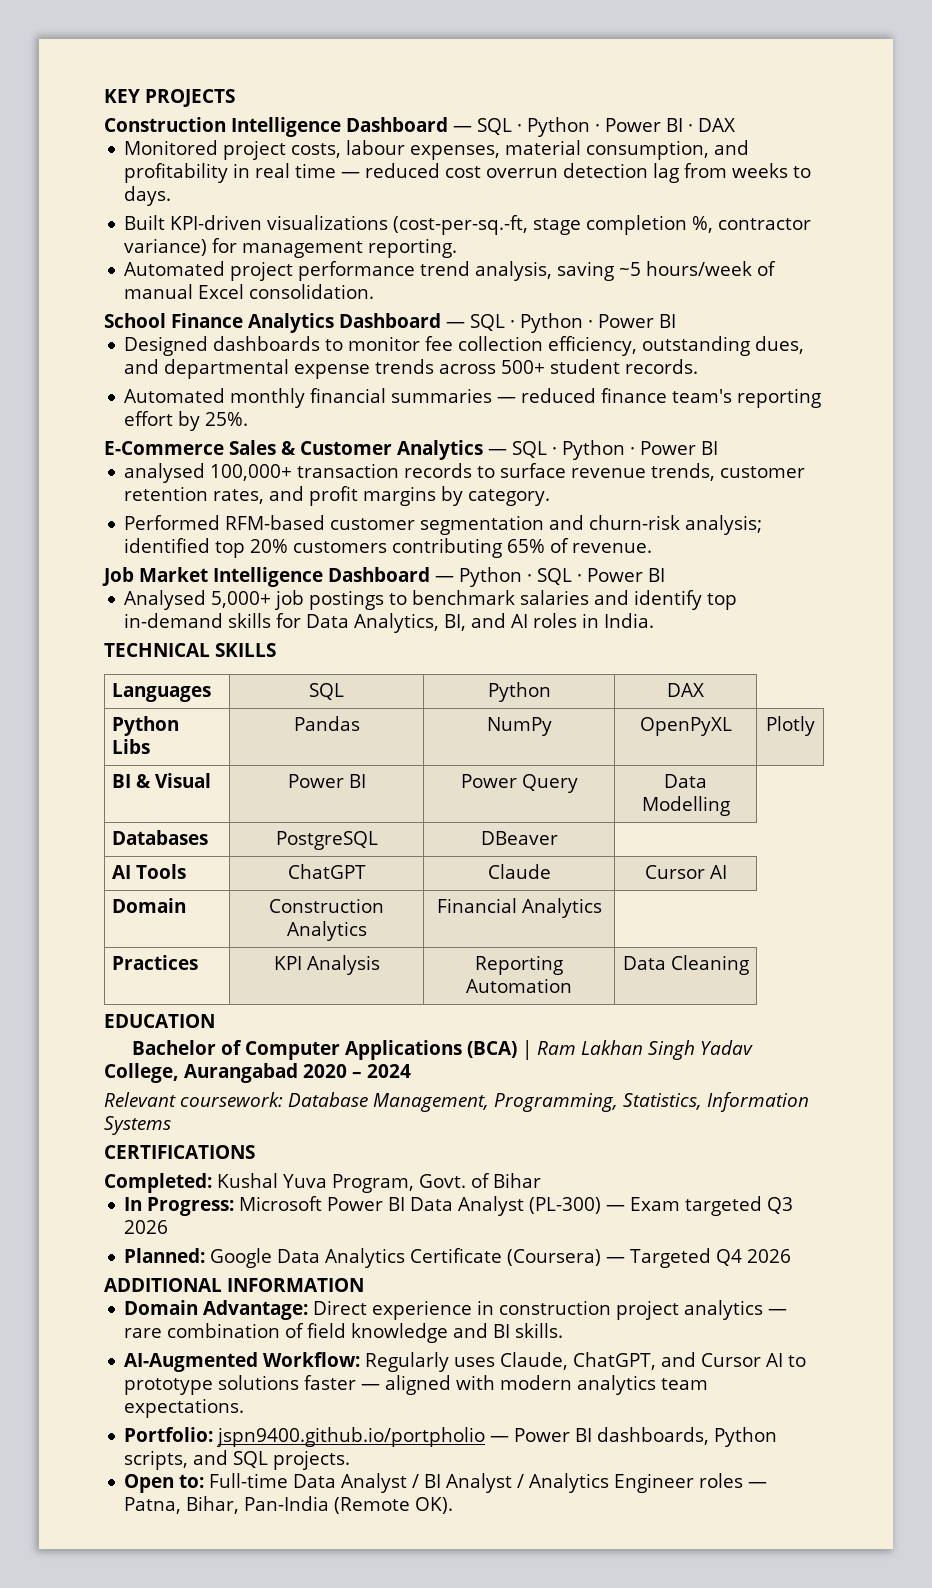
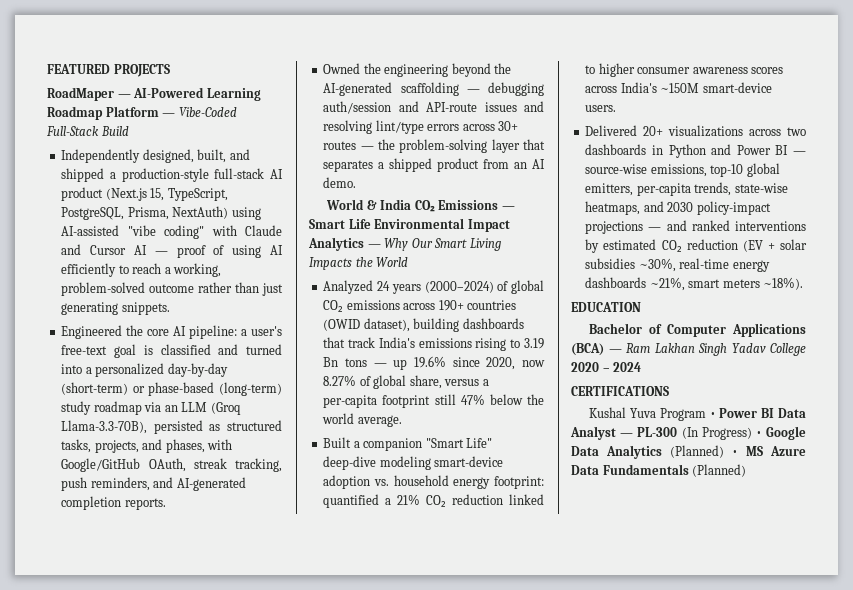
- KEY PROJECTS
+ FEATURED PROJECTS
- Construction Intelligence Dashboard — SQL · Python · Power BI · DAX
- Monitored project costs, labour expenses, material consumption, and profitability in real time — reduced cost overrun detection lag from weeks to days.
- Built KPI-driven visualizations (cost-per-sq.-ft, stage completion %, contractor variance) for management reporting.
- Automated project performance trend analysis, saving ~5 hours/week of manual Excel consolidation.
- School Finance Analytics Dashboard — SQL · Python · Power BI
- Designed dashboards to monitor fee collection efficiency, outstanding dues, and departmental expense trends across 500+ student records.
- Automated monthly financial summaries — reduced finance team's reporting effort by 25%.
- E-Commerce Sales & Customer Analytics — SQL · Python · Power BI
- analysed 100,000+ transaction records to surface revenue trends, customer retention rates, and profit margins by category.
- Performed RFM-based customer segmentation and churn-risk analysis; identified top 20% customers contributing 65% of revenue.
- Job Market Intelligence Dashboard — Python · SQL · Power BI
- Analysed 5,000+ job postings to benchmark salaries and identify top in-demand skills for Data Analytics, BI, and AI roles in India.
- TECHNICAL SKILLS
- Languages | SQL | Python | DAX
- Python Libs | Pandas | NumPy | OpenPyXL | Plotly
- BI & Visual | Power BI | Power Query | Data Modelling
- Databases | PostgreSQL | DBeaver
- AI Tools | ChatGPT | Claude | Cursor AI
- Domain | Construction Analytics | Financial Analytics
- Practices | KPI Analysis | Reporting Automation | Data Cleaning
+ RoadMaper — AI-Powered Learning Roadmap Platform — Vibe-Coded Full-Stack Build
+ Independently designed, built, and shipped a production-style full-stack AI product (Next.js 15, TypeScript, PostgreSQL, Prisma, NextAuth) using AI-assisted "vibe coding" with Claude and Cursor AI — proof of using AI efficiently to reach a working, problem-solved outcome rather than just generating snippets.
+ Engineered the core AI pipeline: a user's free-text goal is classified and turned into a personalized day-by-day (short-term) or phase-based (long-term) study roadmap via an LLM (Groq Llama-3.3-70B), persisted as structured tasks, projects, and phases, with Google/GitHub OAuth, streak tracking, push reminders, and AI-generated completion reports.
+ Owned the engineering beyond the AI-generated scaffolding — debugging auth/session and API-route issues and resolving lint/type errors across 30+ routes — the problem-solving layer that separates a shipped product from an AI demo.
+ World & India CO₂ Emissions — Smart Life Environmental Impact Analytics — Why Our Smart Living Impacts the World
+ Analyzed 24 years (2000–2024) of global CO₂ emissions across 190+ countries (OWID dataset), building dashboards that track India's emissions rising to 3.19 Bn tons — up 19.6% since 2020, now 8.27% of global share, versus a per-capita footprint still 47% below the world average.
+ Built a companion "Smart Life" deep-dive modeling smart-device adoption vs. household energy footprint: quantified a 21% CO₂ reduction linked to higher consumer awareness scores across India's ~150M smart-device users.
+ Delivered 20+ visualizations across two dashboards in Python and Power BI — source-wise emissions, top-10 global emitters, per-capita trends, state-wise heatmaps, and 2030 policy-impact projections — and ranked interventions by estimated CO₂ reduction (EV + solar subsidies ~30%, real-time energy dashboards ~21%, smart meters ~18%).
- Bachelor of Computer Applications (BCA) | Ram Lakhan Singh Yadav College, Aurangabad 2020 – 2024
+ Bachelor of Computer Applications (BCA) — Ram Lakhan Singh Yadav College 2020 – 2024
- Relevant coursework: Database Management, Programming, Statistics, Information Systems
- Completed: Kushal Yuva Program, Govt. of Bihar
- In Progress: Microsoft Power BI Data Analyst (PL-300) — Exam targeted Q3 2026
- Planned: Google Data Analytics Certificate (Coursera) — Targeted Q4 2026
- ADDITIONAL INFORMATION
- Domain Advantage: Direct experience in construction project analytics — rare combination of field knowledge and BI skills.
- AI-Augmented Workflow: Regularly uses Claude, ChatGPT, and Cursor AI to prototype solutions faster — aligned with modern analytics team expectations.
- Portfolio: jspn9400.github.io/portpholio — Power BI dashboards, Python scripts, and SQL projects.
- Open to: Full-time Data Analyst / BI Analyst / Analytics Engineer roles — Patna, Bihar, Pan-India (Remote OK).
+ Kushal Yuva Program • Power BI Data Analyst — PL-300 (In Progress) • Google Data Analytics (Planned) • MS Azure Data Fundamentals (Planned)

